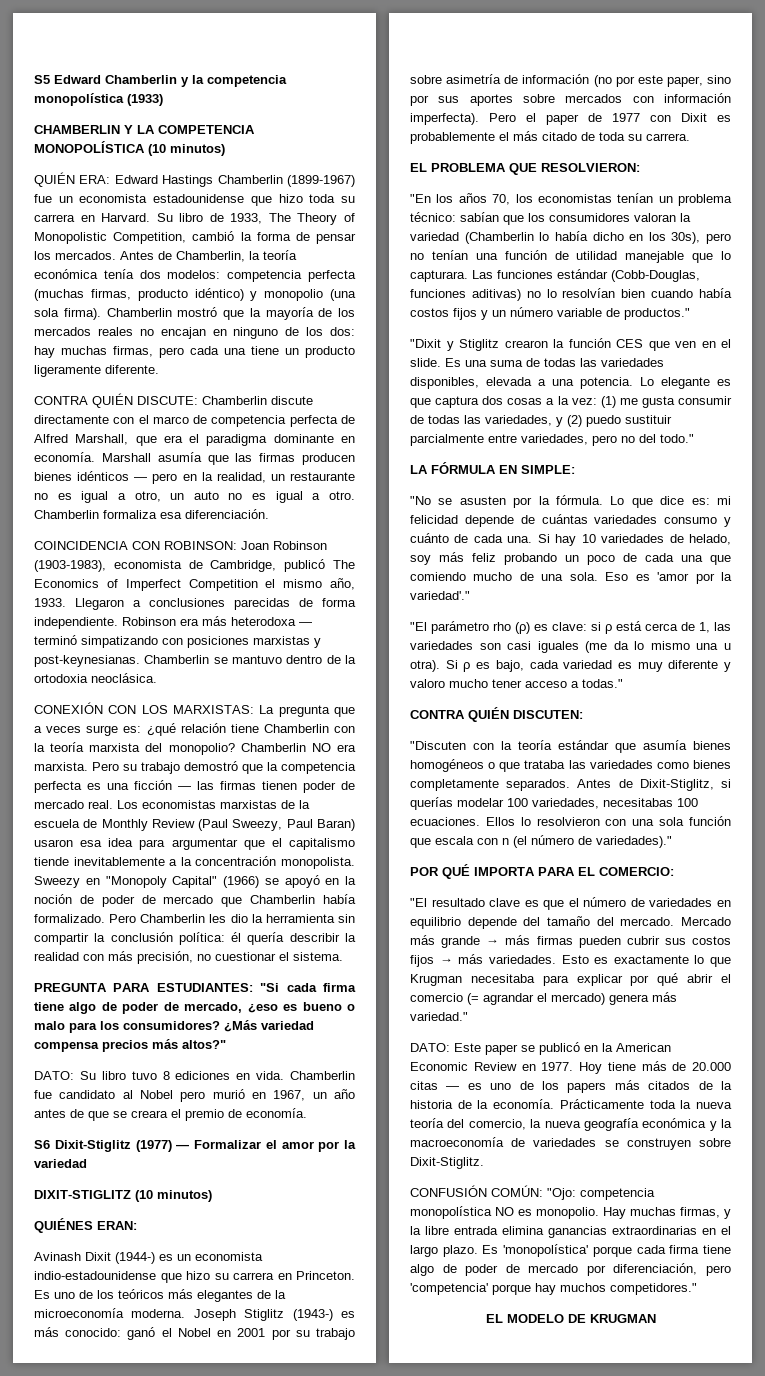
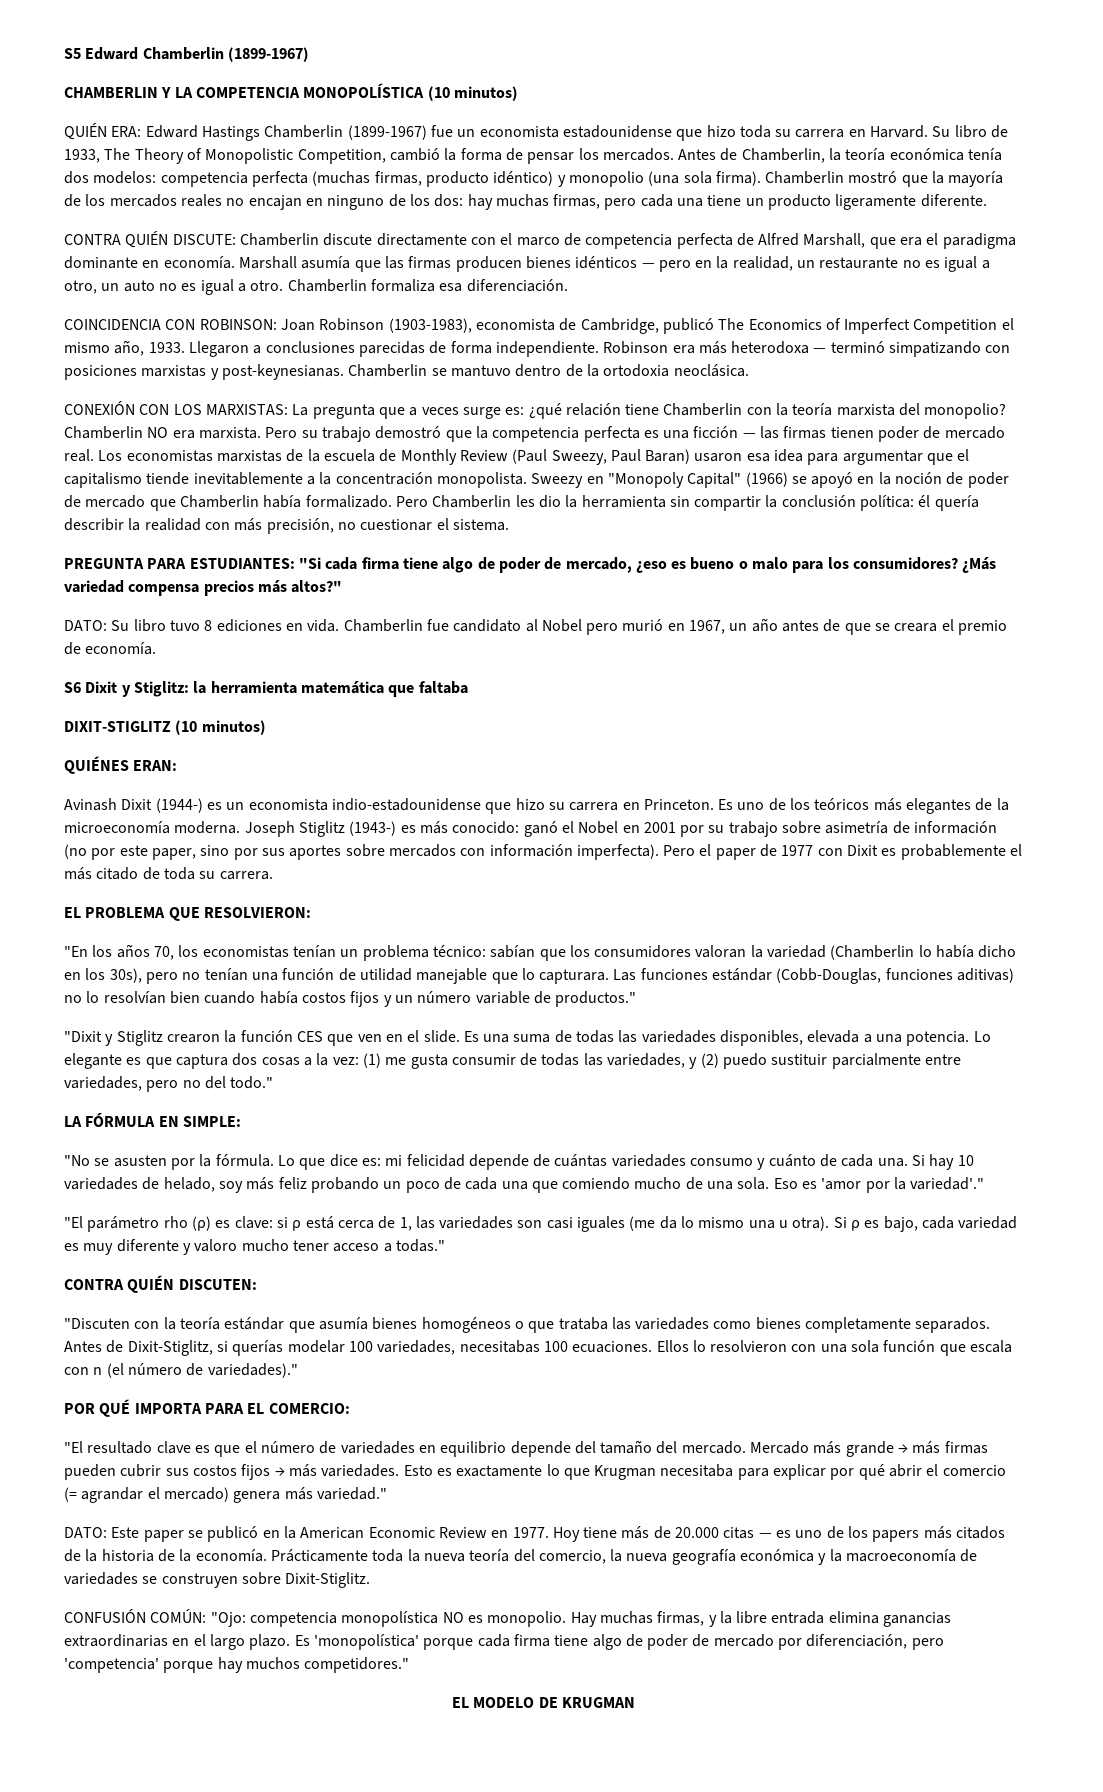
- S5 Edward Chamberlin y la competencia monopolística (1933)
+ S5 Edward Chamberlin (1899-1967)
- S6 Dixit-Stiglitz (1977) — Formalizar el amor por la variedad
+ S6 Dixit y Stiglitz: la herramienta matemática que faltaba

